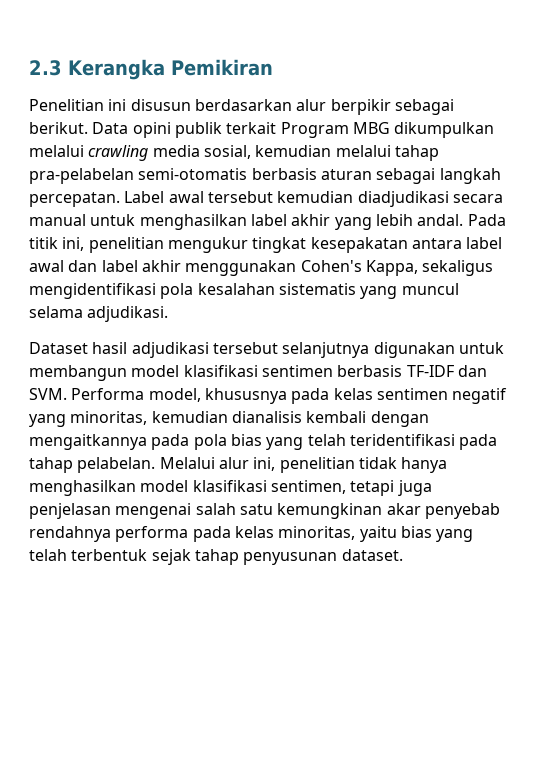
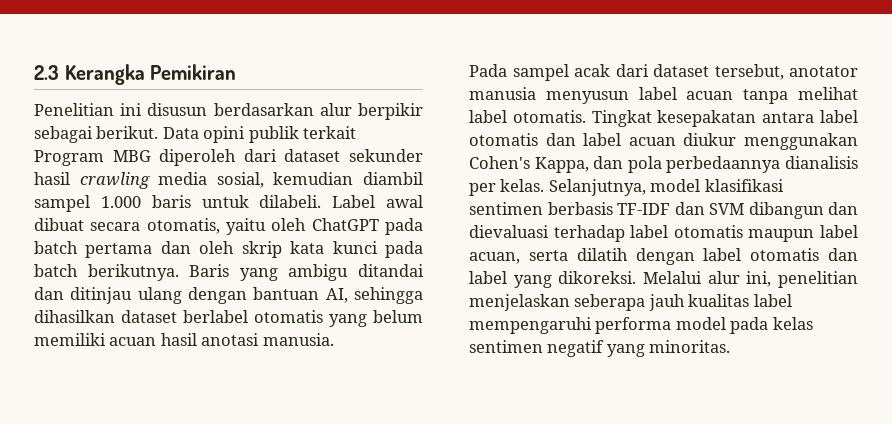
- Data opini publik terkait Program MBG dikumpulkan melalui crawling media sosial, kemudian melalui tahap pra-pelabelan semi-otomatis berbasis aturan sebagai langkah percepatan. Label awal tersebut kemudian diadjudikasi secara manual untuk menghasilkan label akhir yang lebih andal. Pada titik ini, penelitian mengukur tingkat kesepakatan antara label awal dan label akhir menggunakan Cohen's Kappa, sekaligus mengidentifikasi pola kesalahan sistematis yang muncul selama adjudikasi.
- Dataset hasil adjudikasi tersebut selanjutnya digunakan untuk membangun model klasifikasi sentimen berbasis TF-IDF dan SVM. Performa model, khususnya pada kelas sentimen negatif yang minoritas, kemudian dianalisis kembali dengan mengaitkannya pada pola bias yang telah teridentifikasi pada tahap pelabelan. Melalui alur ini, penelitian tidak hanya menghasilkan model klasifikasi sentimen, tetapi juga penjelasan mengenai salah satu kemungkinan akar penyebab rendahnya performa pada kelas minoritas, yaitu bias yang telah terbentuk sejak tahap penyusunan dataset.
+ Data opini publik terkait Program MBG diperoleh dari dataset sekunder hasil crawling media sosial, kemudian diambil sampel 1.000 baris untuk dilabeli. Label awal dibuat secara otomatis, yaitu oleh ChatGPT pada batch pertama dan oleh skrip kata kunci pada batch berikutnya. Baris yang ambigu ditandai dan ditinjau ulang dengan bantuan AI, sehingga dihasilkan dataset berlabel otomatis yang belum memiliki acuan hasil anotasi manusia.
+ Pada sampel acak dari dataset tersebut, anotator manusia menyusun label acuan tanpa melihat label otomatis. Tingkat kesepakatan antara label otomatis dan label acuan diukur menggunakan Cohen's Kappa, dan pola perbedaannya dianalisis per kelas. Selanjutnya, model klasifikasi sentimen berbasis TF-IDF dan SVM dibangun dan dievaluasi terhadap label otomatis maupun label acuan, serta dilatih dengan label otomatis dan label yang dikoreksi. Melalui alur ini, penelitian menjelaskan seberapa jauh kualitas label mempengaruhi performa model pada kelas sentimen negatif yang minoritas.

